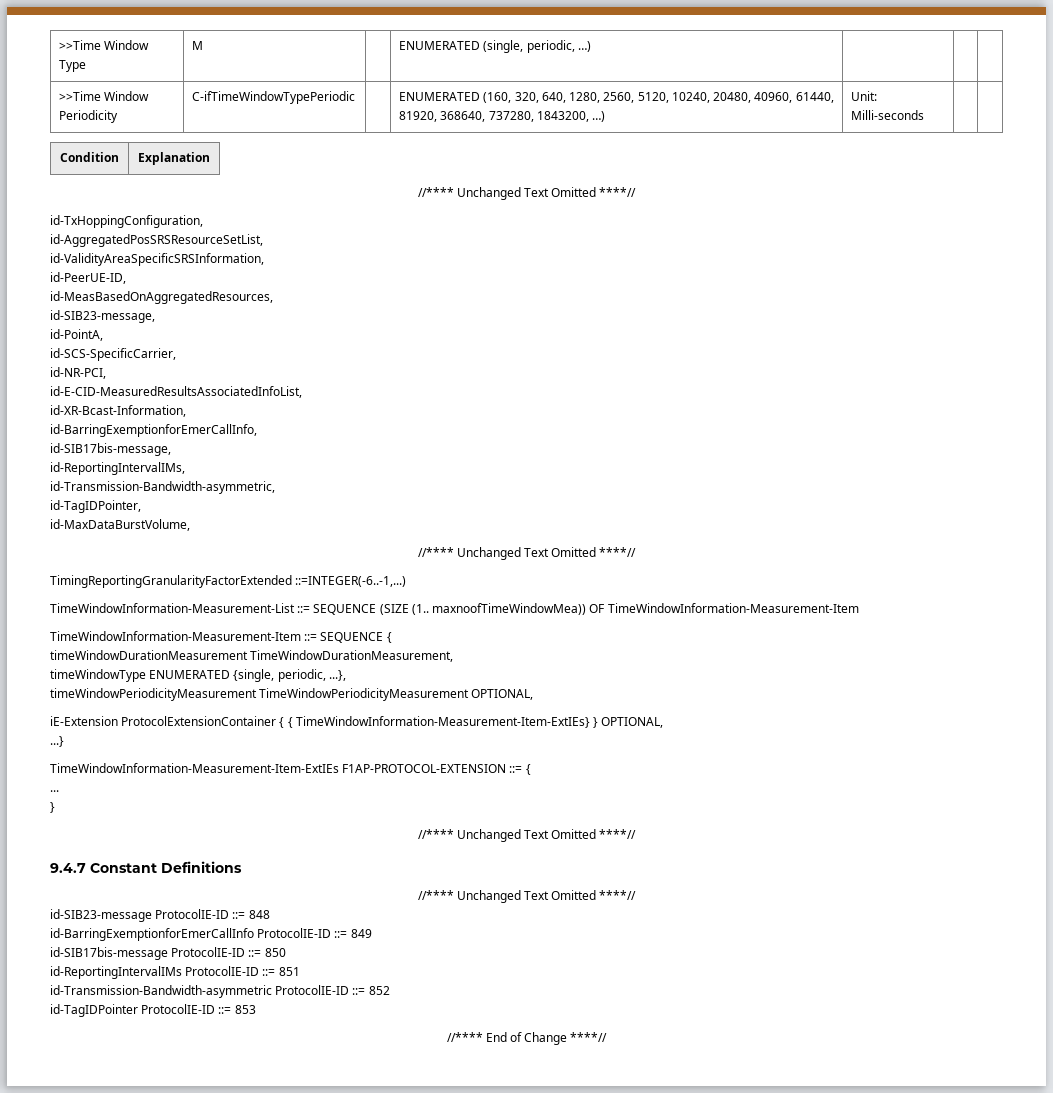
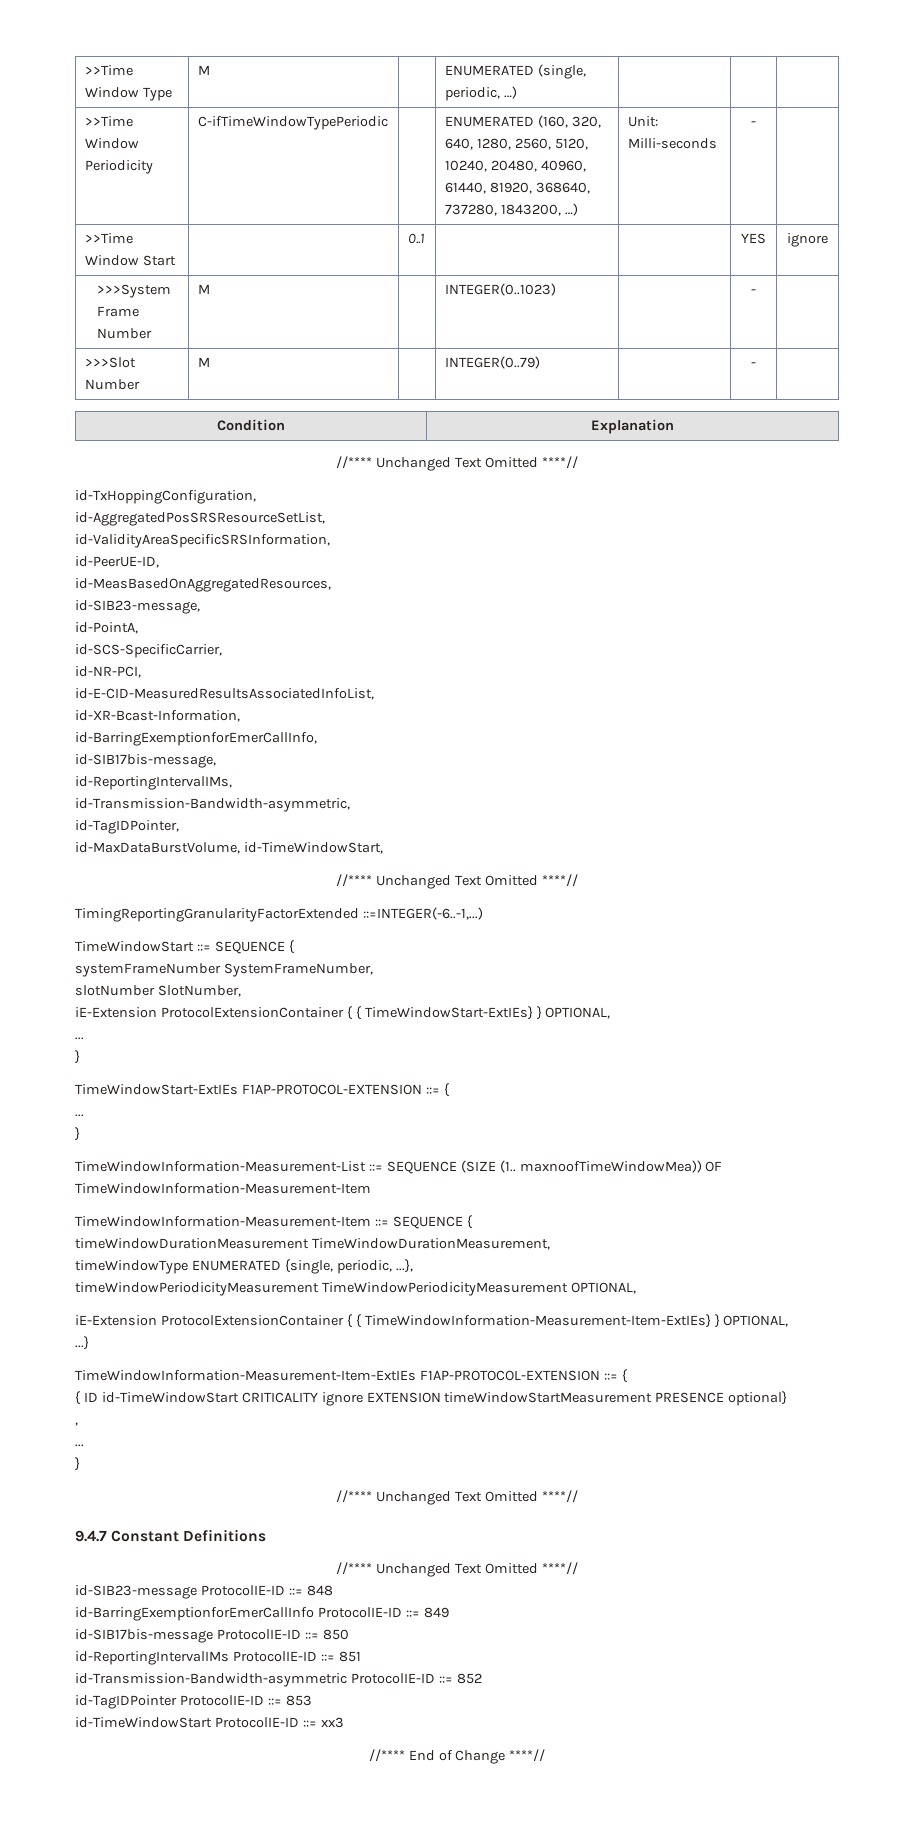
- >>Time Window Periodicity | C-ifTimeWindowTypePeriodic | | ENUMERATED (160, 320, 640, 1280, 2560, 5120, 10240, 20480, 40960, 61440, 81920, 368640, 737280, 1843200, …) | Unit: Milli-seconds | |
+ >>Time Window Periodicity | C-ifTimeWindowTypePeriodic | | ENUMERATED (160, 320, 640, 1280, 2560, 5120, 10240, 20480, 40960, 61440, 81920, 368640, 737280, 1843200, …) | Unit: Milli-seconds | - |
+ >>Time Window Start | | 0..1 | | | YES | ignore
+ >>>System Frame Number | M | | INTEGER(0..1023) | | - |
+ >>>Slot Number | M | | INTEGER(0..79) | | - |
- id-MaxDataBurstVolume,
+ id-MaxDataBurstVolume, id-TimeWindowStart,
+ TimeWindowStart ::= SEQUENCE {
+ systemFrameNumber SystemFrameNumber,
+ slotNumber SlotNumber,
+ iE-Extension ProtocolExtensionContainer { { TimeWindowStart-ExtIEs} } OPTIONAL,
+ ...
+ }
+ TimeWindowStart-ExtIEs F1AP-PROTOCOL-EXTENSION ::= {
+ ...
+ }
+ { ID id-TimeWindowStart CRITICALITY ignore EXTENSION timeWindowStartMeasurement PRESENCE optional}
+ ,
+ id-TimeWindowStart ProtocolIE-ID ::= xx3

